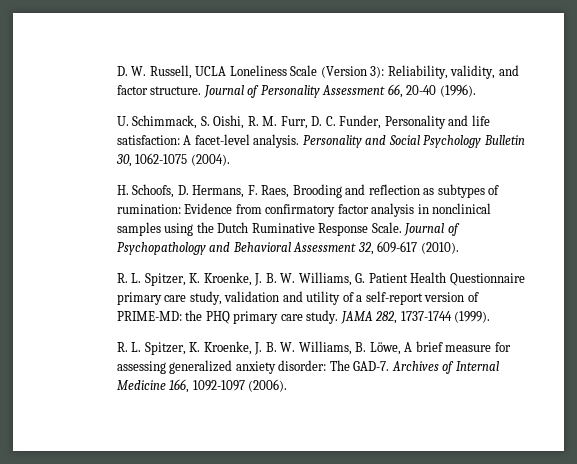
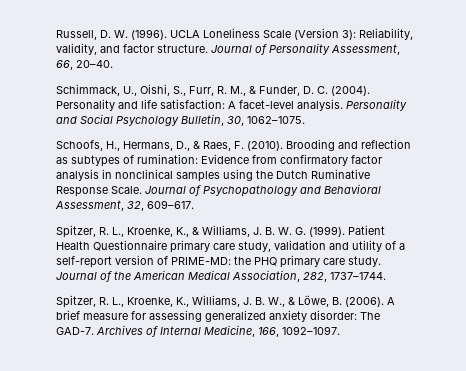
- D. W. Russell, UCLA Loneliness Scale (Version 3): Reliability, validity, and factor structure.
+ Russell, D. W. (1996). UCLA Loneliness Scale (Version 3): Reliability, validity, and factor structure.
- Journal of Personality Assessment 66, 20-40 (1996).
- U. Schimmack, S. Oishi, R. M. Furr, D. C. Funder, Personality and life satisfaction: A facet-level analysis.
+ Journal of Personality Assessment, 66, 20–40.
+ Schimmack, U., Oishi, S., Furr, R. M., & Funder, D. C. (2004). Personality and life satisfaction: A facet-level analysis.
- Personality and Social Psychology Bulletin 30, 1062-1075 (2004).
- H. Schoofs, D. Hermans, F. Raes, Brooding and reflection as subtypes of rumination: Evidence from confirmatory factor analysis in nonclinical samples using the Dutch Ruminative Response Scale.
+ Personality and Social Psychology Bulletin, 30, 1062–1075.
+ Schoofs, H., Hermans, D., & Raes, F. (2010). Brooding and reflection as subtypes of rumination: Evidence from confirmatory factor analysis in nonclinical samples using the Dutch Ruminative Response Scale.
- Journal of Psychopathology and Behavioral Assessment 32, 609-617 (2010).
- R. L. Spitzer, K. Kroenke, J. B. W. Williams, G. Patient Health Questionnaire primary care study, validation and utility of a self-report version of PRIME-MD: the PHQ primary care study.
+ Journal of Psychopathology and Behavioral Assessment, 32, 609–617.
+ Spitzer, R. L., Kroenke, K., & Williams, J. B. W. G. (1999). Patient Health Questionnaire primary care study, validation and utility of a self-report version of PRIME-MD: the PHQ primary care study.
- JAMA 282, 1737-1744 (1999).
- R. L. Spitzer, K. Kroenke, J. B. W. Williams, B. Löwe, A brief measure for assessing generalized anxiety disorder: The GAD-7.
+ Journal of the American Medical Association, 282, 1737–1744.
+ Spitzer, R. L., Kroenke, K., Williams, J. B. W., & Löwe, B. (2006). A brief measure for assessing generalized anxiety disorder: The GAD-7.
- Archives of Internal Medicine 166, 1092-1097 (2006).
+ Archives of Internal Medicine, 166, 1092–1097.

